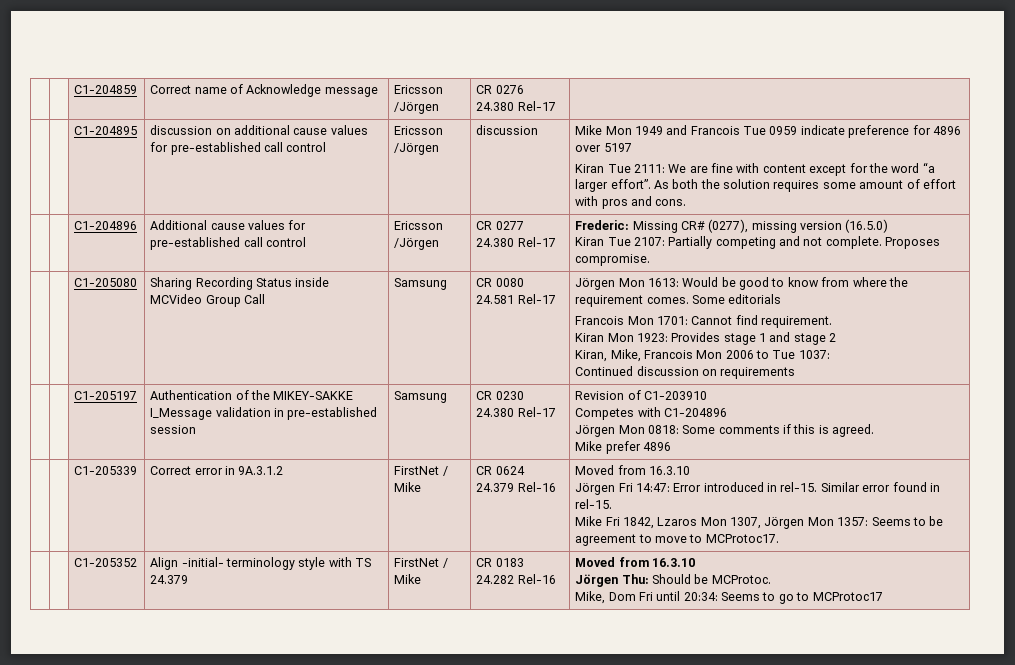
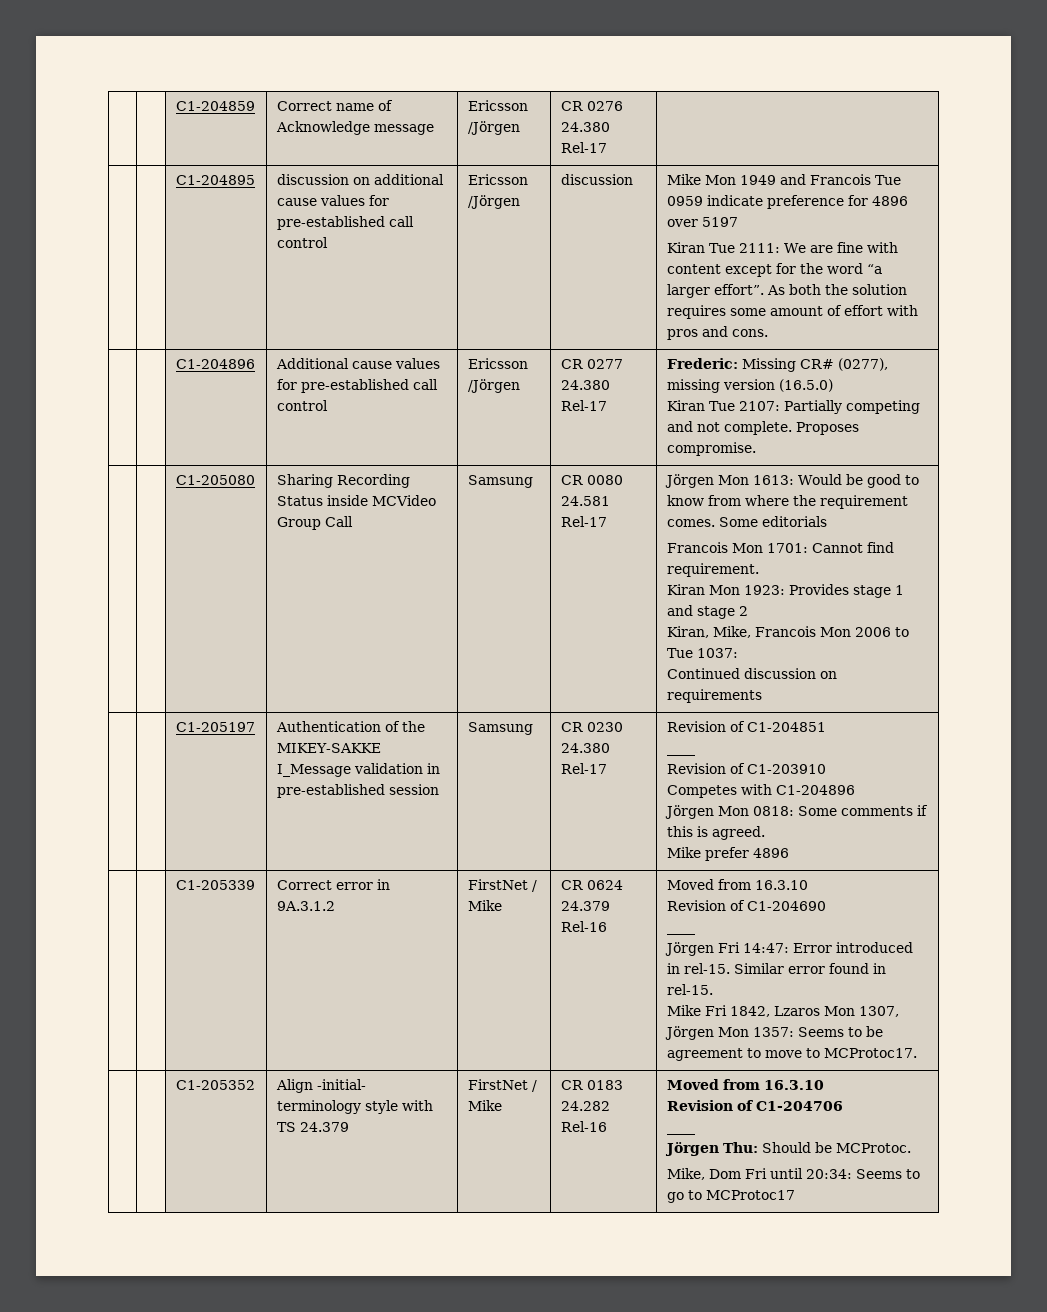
- | | C1-205197 | Authentication of the MIKEY-SAKKE I_Message validation in pre-established session | Samsung | CR 0230 24.380 Rel-17 | Revision of C1-203910
+ | | C1-205197 | Authentication of the MIKEY-SAKKE I_Message validation in pre-established session | Samsung | CR 0230 24.380 Rel-17 | Revision of C1-204851
+ ____
+ Revision of C1-203910
+ Revision of C1-204690
+ ____
  | | C1-205352 | Align -initial- terminology style with TS 24.379 | FirstNet / Mike | CR 0183 24.282 Rel-16 | Moved from 16.3.10
+ Revision of C1-204706
+ ____

